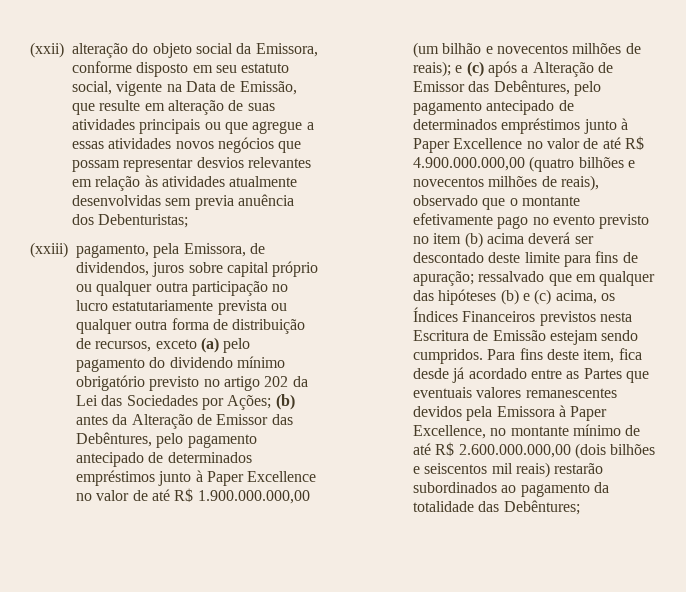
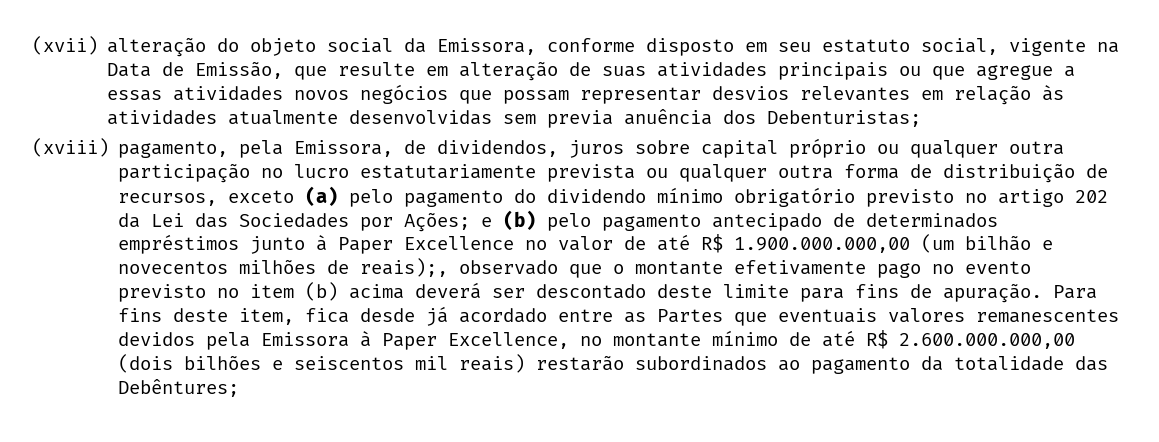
- (xxii) alteração do objeto social da Emissora, conforme disposto em seu estatuto social, vigente na Data de Emissão, que resulte em alteração de suas atividades principais ou que agregue a essas atividades novos negócios que possam representar desvios relevantes em relação às atividades atualmente desenvolvidas sem previa anuência dos Debenturistas;
+ (xvii) alteração do objeto social da Emissora, conforme disposto em seu estatuto social, vigente na Data de Emissão, que resulte em alteração de suas atividades principais ou que agregue a essas atividades novos negócios que possam representar desvios relevantes em relação às atividades atualmente desenvolvidas sem previa anuência dos Debenturistas;
- (xxiii) pagamento, pela Emissora, de dividendos, juros sobre capital próprio ou qualquer outra participação no lucro estatutariamente prevista ou qualquer outra forma de distribuição de recursos, exceto (a) pelo pagamento do dividendo mínimo obrigatório previsto no artigo 202 da Lei das Sociedades por Ações;
+ (xviii) pagamento, pela Emissora, de dividendos, juros sobre capital próprio ou qualquer outra participação no lucro estatutariamente prevista ou qualquer outra forma de distribuição de recursos, exceto (a) pelo pagamento do dividendo mínimo obrigatório previsto no artigo 202 da Lei das Sociedades por Ações;
- (b) antes da Alteração de Emissor das Debêntures, pelo pagamento antecipado de determinados empréstimos junto à Paper Excellence no valor de até R$ 1.900.000.000,00 (um bilhão e novecentos milhões de reais); e (c) após a Alteração de Emissor das Debêntures, pelo pagamento antecipado de determinados empréstimos junto à Paper Excellence no valor de até R$ 4.900.000.000,00 (quatro bilhões e novecentos milhões de reais), observado que o montante efetivamente pago no evento previsto no item (b) acima deverá ser descontado deste limite para fins de apuração; ressalvado que em qualquer das hipóteses (b) e (c) acima, os Índices Financeiros previstos nesta Escritura de Emissão estejam sendo cumpridos.
+ e (b) pelo pagamento antecipado de determinados empréstimos junto à Paper Excellence no valor de até R$ 1.900.000.000,00 (um bilhão e novecentos milhões de reais);, observado que o montante efetivamente pago no evento previsto no item (b) acima deverá ser descontado deste limite para fins de apuração.

